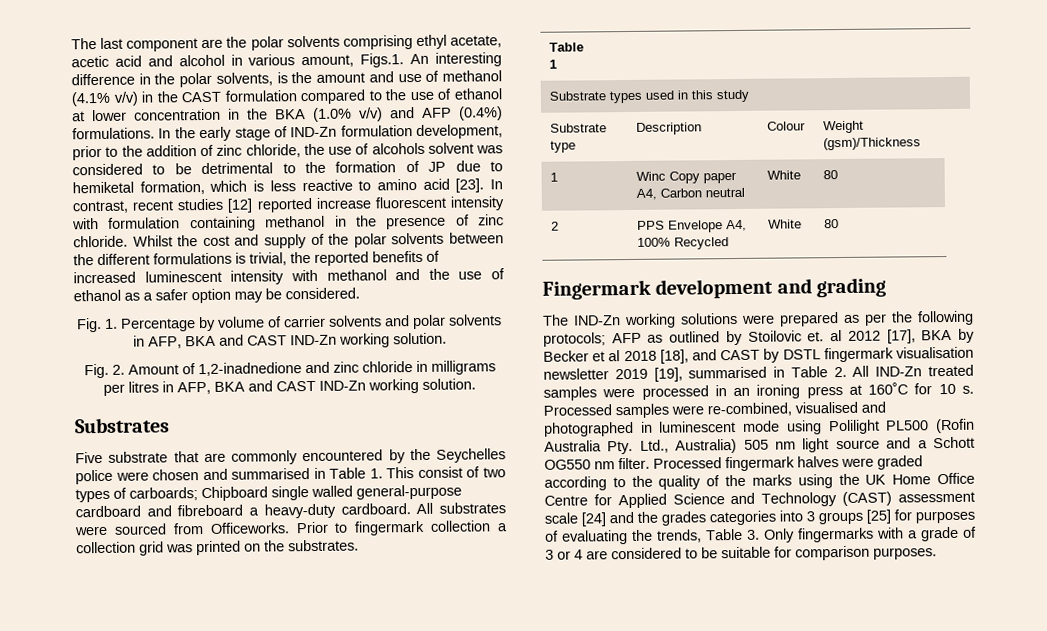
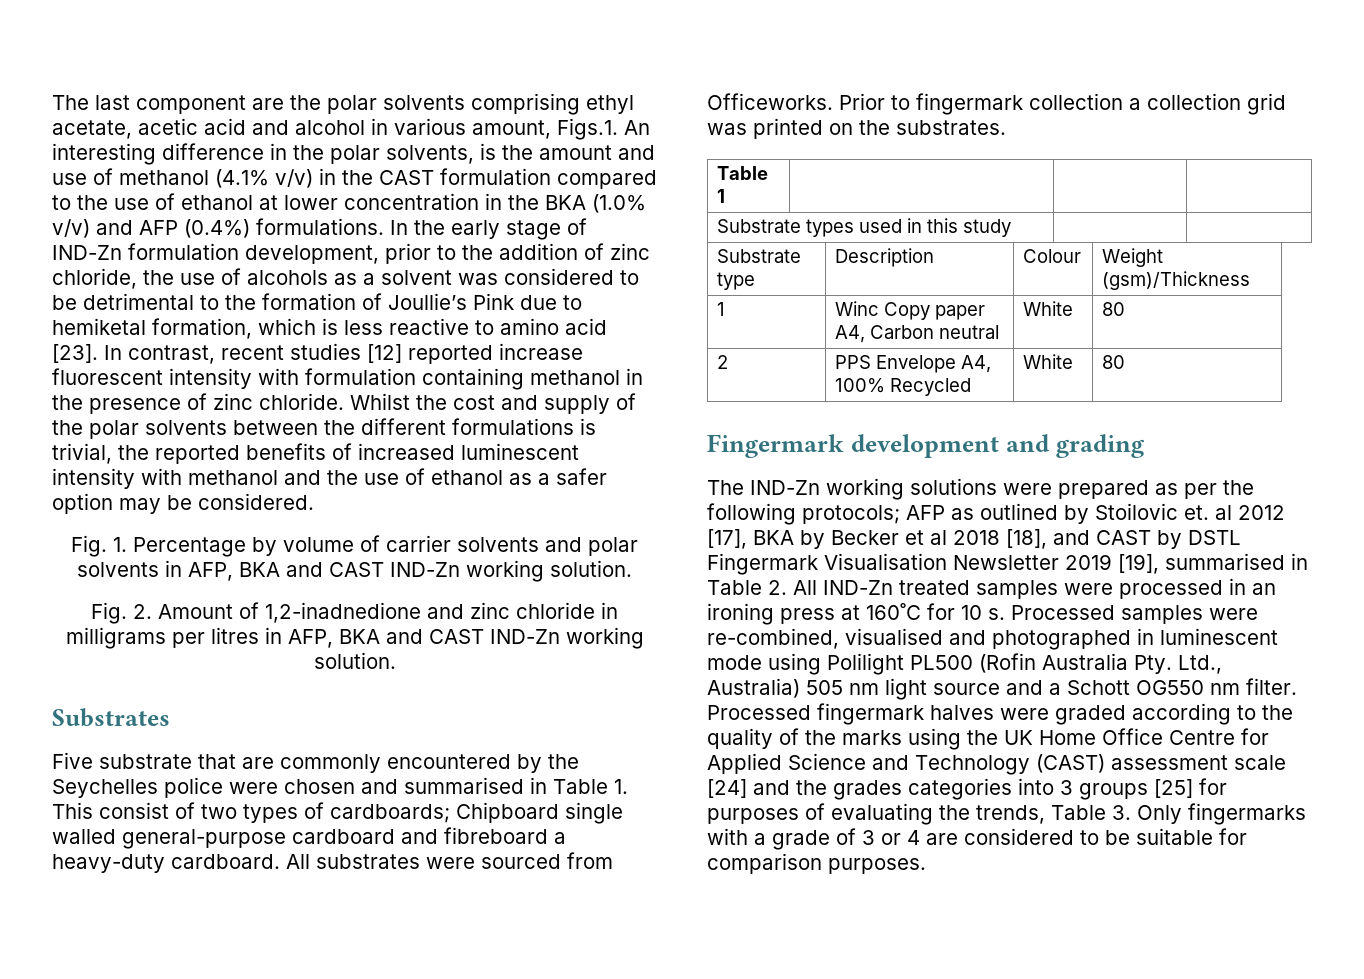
- In the early stage of IND-Zn formulation development, prior to the addition of zinc chloride, the use of alcohols solvent was considered to be detrimental to the formation of JP due to hemiketal formation, which is less reactive to amino acid [23].
+ In the early stage of IND-Zn formulation development, prior to the addition of zinc chloride, the use of alcohols as a solvent was considered to be detrimental to the formation of Joullie’s Pink due to hemiketal formation, which is less reactive to amino acid [23].
- Five substrate that are commonly encountered by the Seychelles police were chosen and summarised in Table 1. This consist of two types of carboards; Chipboard single walled general-purpose cardboard and fibreboard a heavy-duty cardboard.
+ Five substrate that are commonly encountered by the Seychelles police were chosen and summarised in Table 1. This consist of two types of cardboards; Chipboard single walled general-purpose cardboard and fibreboard a heavy-duty cardboard.
- The IND-Zn working solutions were prepared as per the following protocols; AFP as outlined by Stoilovic et. al 2012 [17], BKA by Becker et al 2018 [18], and CAST by DSTL fingermark visualisation newsletter 2019 [19], summarised in Table 2. All IND-Zn treated samples were processed in an ironing press at 160˚C for 10 s.
+ The IND-Zn working solutions were prepared as per the following protocols; AFP as outlined by Stoilovic et. al 2012 [17], BKA by Becker et al 2018 [18], and CAST by DSTL Fingermark Visualisation Newsletter 2019 [19], summarised in Table 2. All IND-Zn treated samples were processed in an ironing press at 160˚C for 10 s.

